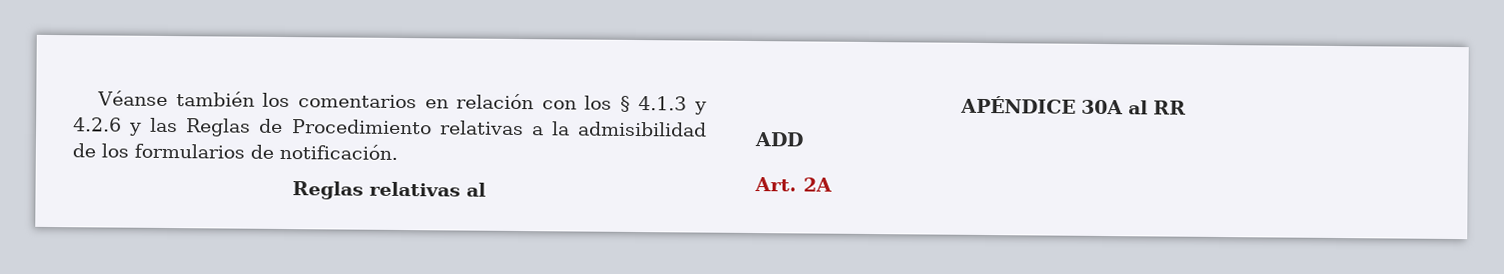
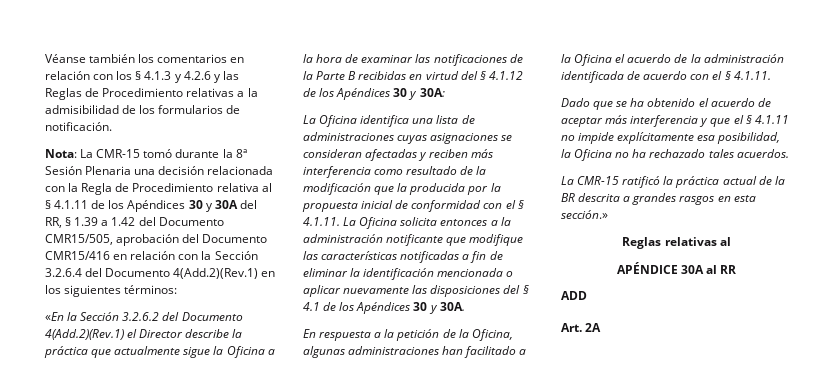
+ Nota: La CMR-15 tomó durante la 8ª Sesión Plenaria una decisión relacionada con la Regla de Procedimiento relativa al § 4.1.11 de los Apéndices 30 y 30A del RR, § 1.39 a 1.42 del Documento CMR15/505, aprobación del Documento CMR15/416 en relación con la Sección 3.2.6.4 del Documento 4(Add.2)(Rev.1) en los siguientes términos:
+ «En la Sección 3.2.6.2 del Documento 4(Add.2)(Rev.1) el Director describe la práctica que actualmente sigue la Oficina a la hora de examinar las notificaciones de la Parte B recibidas en virtud del § 4.1.12 de los Apéndices 30 y 30A:
+ La Oficina identifica una lista de administraciones cuyas asignaciones se consideran afectadas y reciben más interferencia como resultado de la modificación que la producida por la propuesta inicial de conformidad con el § 4.1.11. La Oficina solicita entonces a la administración notificante que modifique las características notificadas a fin de eliminar la identificación mencionada o aplicar nuevamente las disposiciones del § 4.1 de los Apéndices 30 y 30A.
+ En respuesta a la petición de la Oficina, algunas administraciones han facilitado a la Oficina el acuerdo de la administración identificada de acuerdo con el § 4.1.11.
+ Dado que se ha obtenido el acuerdo de aceptar más interferencia y que el § 4.1.11 no impide explícitamente esa posibilidad, la Oficina no ha rechazado tales acuerdos.
+ La CMR-15 ratificó la práctica actual de la BR descrita a grandes rasgos en esta sección.»

